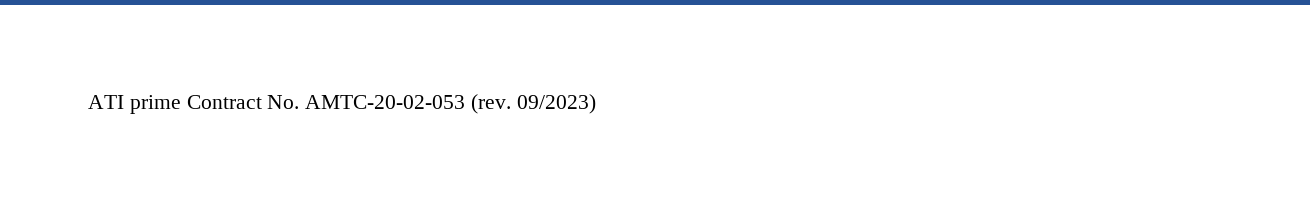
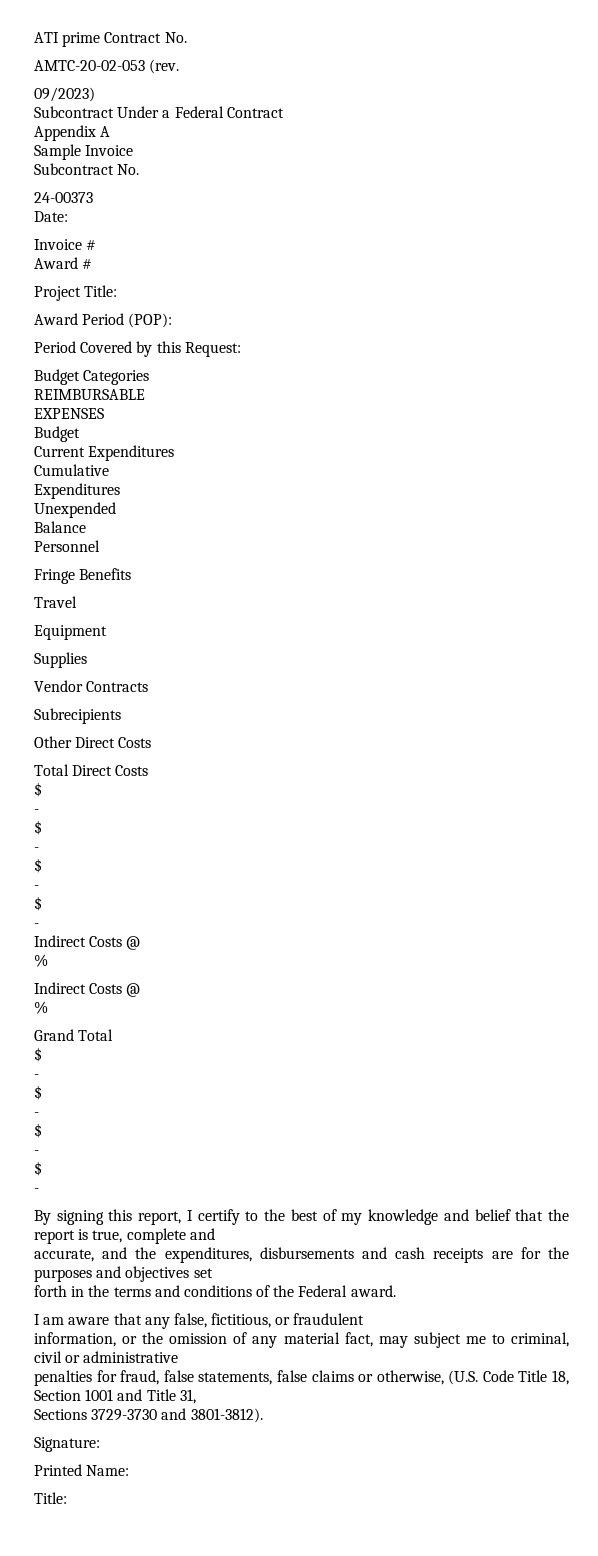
- ATI prime Contract No. AMTC-20-02-053 (rev. 09/2023)
+ ATI prime Contract No.
+ AMTC-20-02-053 (rev.
+ 09/2023)
+ Subcontract Under a Federal Contract
+ Appendix A
+ Sample Invoice
+ Subcontract No.
+ 24-00373
+ Date:
+ Invoice #
+ Award #
+ Project Title:
+ Award Period (POP):
+ Period Covered by this Request:
+ Budget Categories
+ REIMBURSABLE
+ EXPENSES
+ Budget
+ Current Expenditures
+ Cumulative
+ Expenditures
+ Unexpended
+ Balance
+ Personnel
+ Fringe Benefits
+ Travel
+ Equipment
+ Supplies
+ Vendor Contracts
+ Subrecipients
+ Other Direct Costs
+ Total Direct Costs
+ $
+ -
+ $
+ -
+ $
+ -
+ $
+ -
+ Indirect Costs @
+ %
+ Indirect Costs @
+ %
+ Grand Total
+ $
+ -
+ $
+ -
+ $
+ -
+ $
+ -
+ By signing this report, I certify to the best of my knowledge and belief that the report is true, complete and
+ accurate, and the expenditures, disbursements and cash receipts are for the purposes and objectives set
+ forth in the terms and conditions of the Federal award.
+ I am aware that any false, fictitious, or fraudulent
+ information, or the omission of any material fact, may subject me to criminal, civil or administrative
+ penalties for fraud, false statements, false claims or otherwise, (U.S. Code Title 18, Section 1001 and Title 31,
+ Sections 3729-3730 and 3801-3812).
+ Signature:
+ Printed Name:
+ Title:

